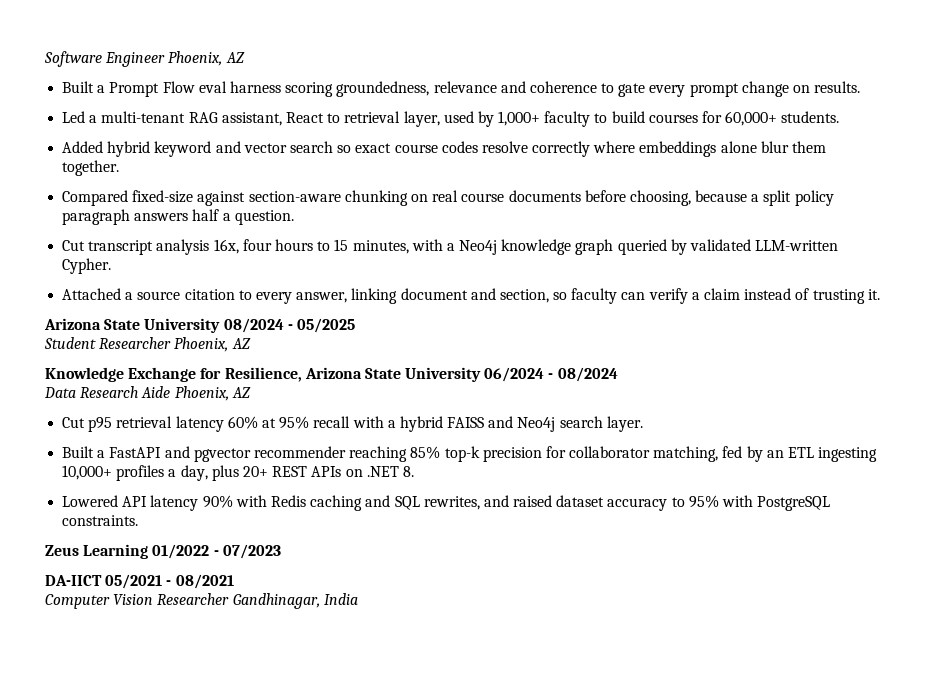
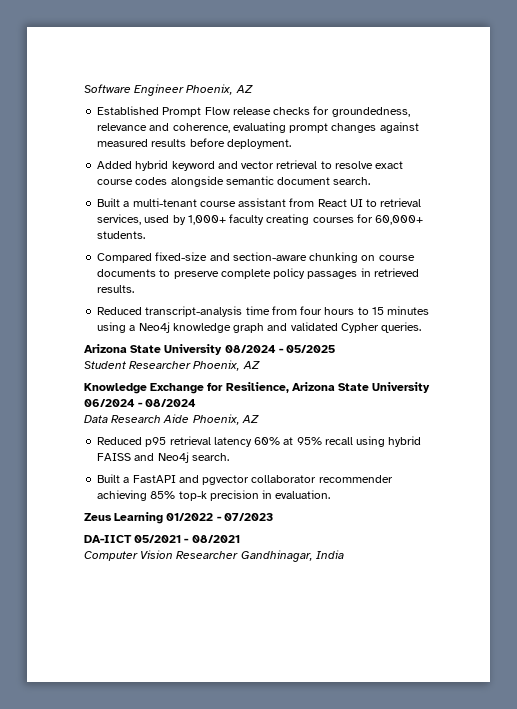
- Built a Prompt Flow eval harness scoring groundedness, relevance and coherence to gate every prompt change on results.
- Led a multi-tenant RAG assistant, React to retrieval layer, used by 1,000+ faculty to build courses for 60,000+ students.
+ Established Prompt Flow release checks for groundedness, relevance and coherence, evaluating prompt changes against measured results before deployment.
- Added hybrid keyword and vector search so exact course codes resolve correctly where embeddings alone blur them together.
+ Added hybrid keyword and vector retrieval to resolve exact course codes alongside semantic document search.
+ Built a multi-tenant course assistant from React UI to retrieval services, used by 1,000+ faculty creating courses for 60,000+ students.
- Compared fixed-size against section-aware chunking on real course documents before choosing, because a split policy paragraph answers half a question.
- Cut transcript analysis 16x, four hours to 15 minutes, with a Neo4j knowledge graph queried by validated LLM-written Cypher.
- Attached a source citation to every answer, linking document and section, so faculty can verify a claim instead of trusting it.
+ Compared fixed-size and section-aware chunking on course documents to preserve complete policy passages in retrieved results.
+ Reduced transcript-analysis time from four hours to 15 minutes using a Neo4j knowledge graph and validated Cypher queries.
- Cut p95 retrieval latency 60% at 95% recall with a hybrid FAISS and Neo4j search layer.
+ Reduced p95 retrieval latency 60% at 95% recall using hybrid FAISS and Neo4j search.
- Built a FastAPI and pgvector recommender reaching 85% top-k precision for collaborator matching, fed by an ETL ingesting 10,000+ profiles a day, plus 20+ REST APIs on .NET 8.
- Lowered API latency 90% with Redis caching and SQL rewrites, and raised dataset accuracy to 95% with PostgreSQL constraints.
+ Built a FastAPI and pgvector collaborator recommender achieving 85% top-k precision in evaluation.

